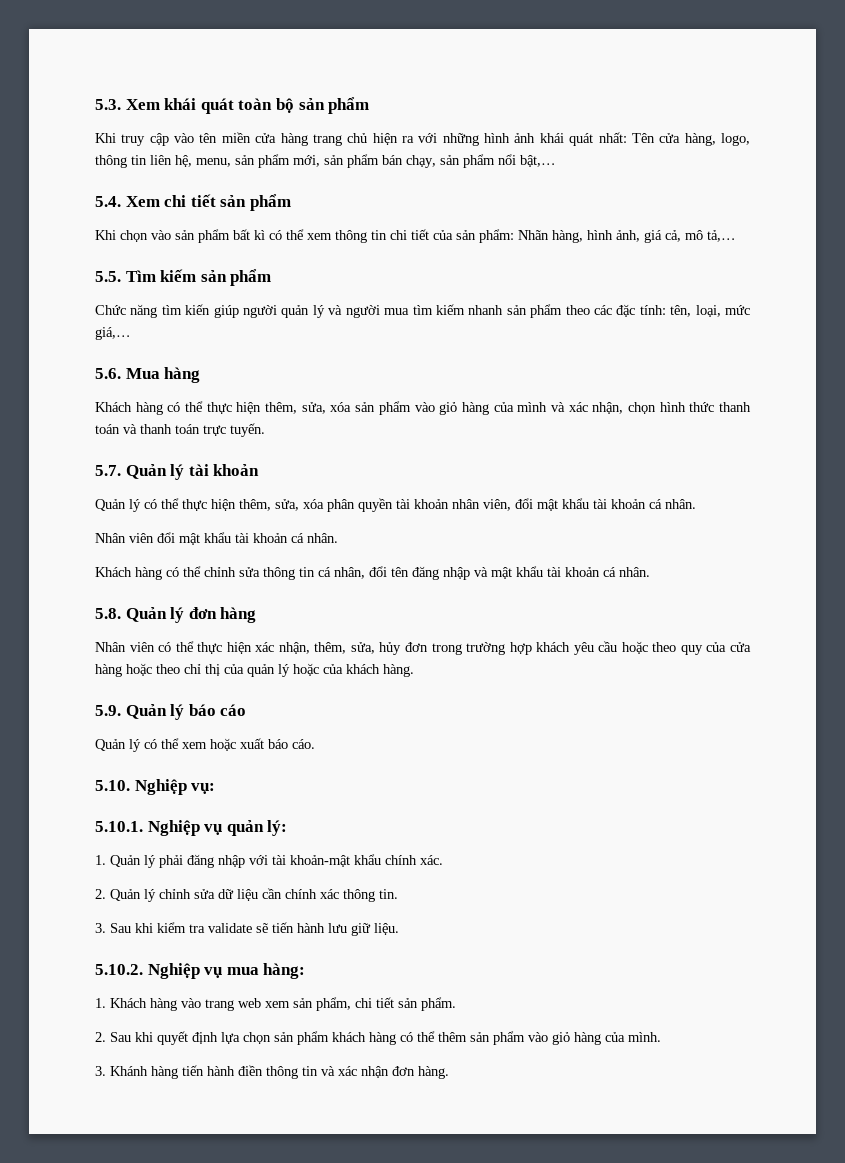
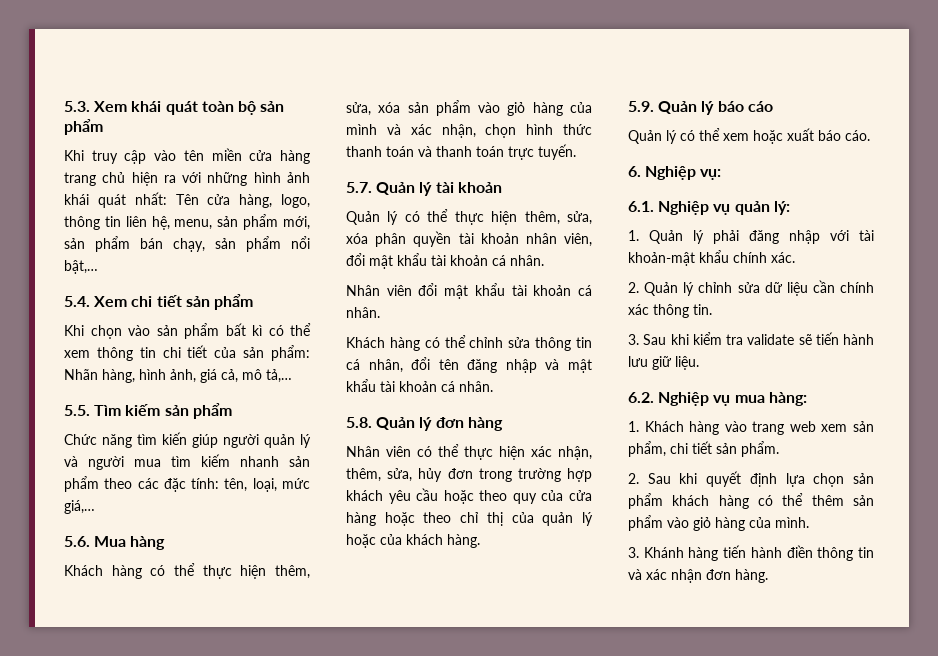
- 5.10. Nghiệp vụ:
+ 6. Nghiệp vụ:
- 5.10.1. Nghiệp vụ quản lý:
+ 6.1. Nghiệp vụ quản lý:
- 5.10.2. Nghiệp vụ mua hàng:
+ 6.2. Nghiệp vụ mua hàng:

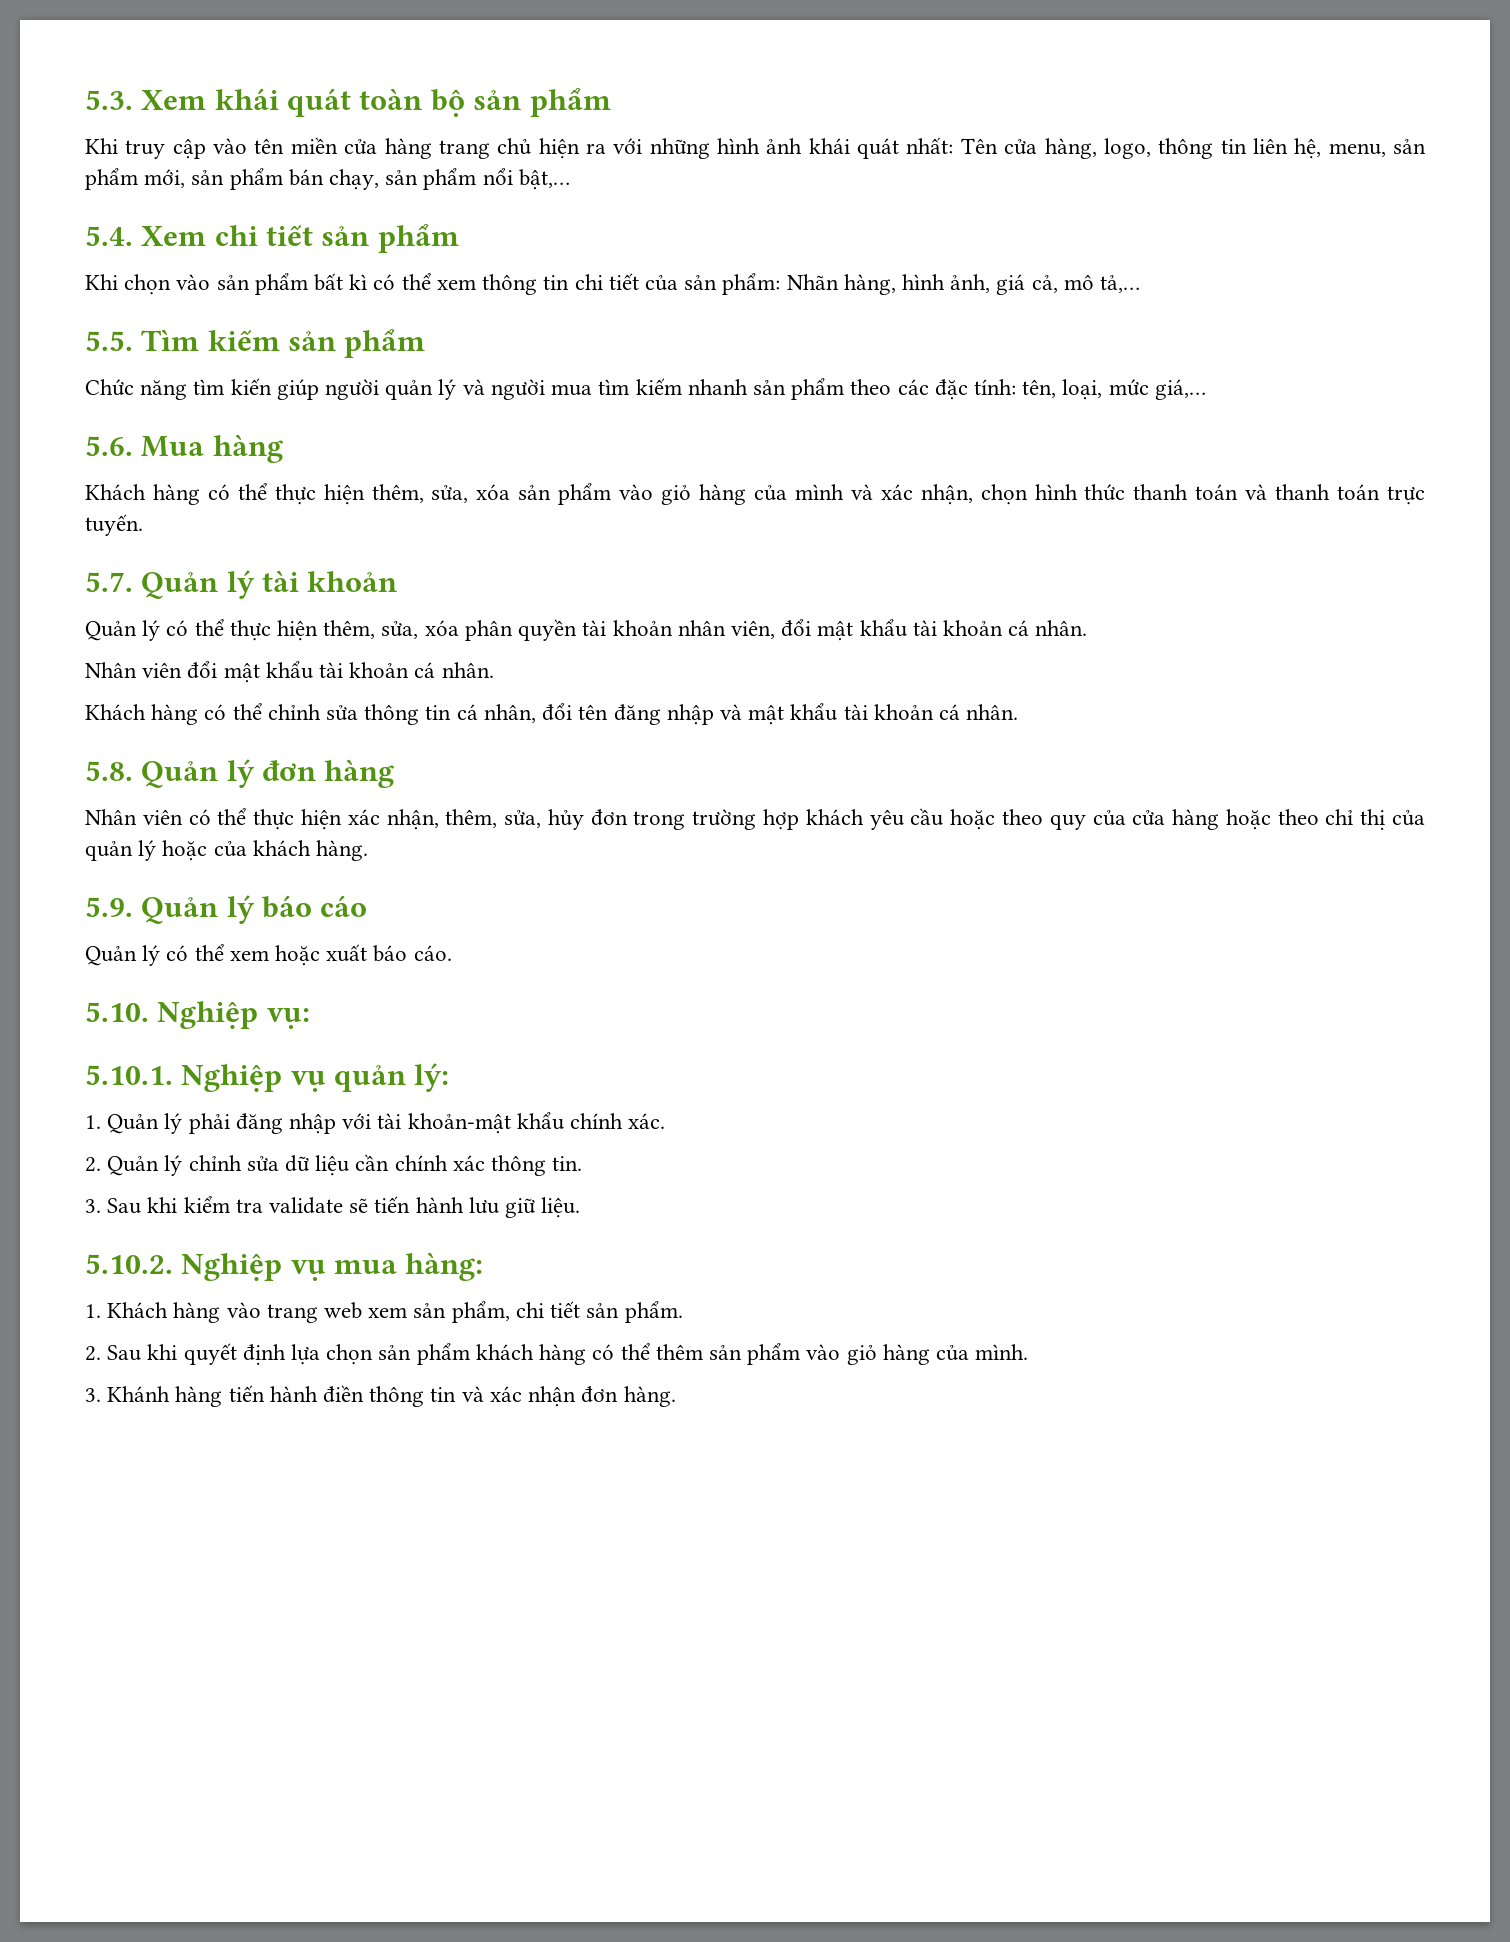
- 6. Nghiệp vụ:
+ 5.10. Nghiệp vụ:
- 6.1. Nghiệp vụ quản lý:
+ 5.10.1. Nghiệp vụ quản lý:
- 6.2. Nghiệp vụ mua hàng:
+ 5.10.2. Nghiệp vụ mua hàng:

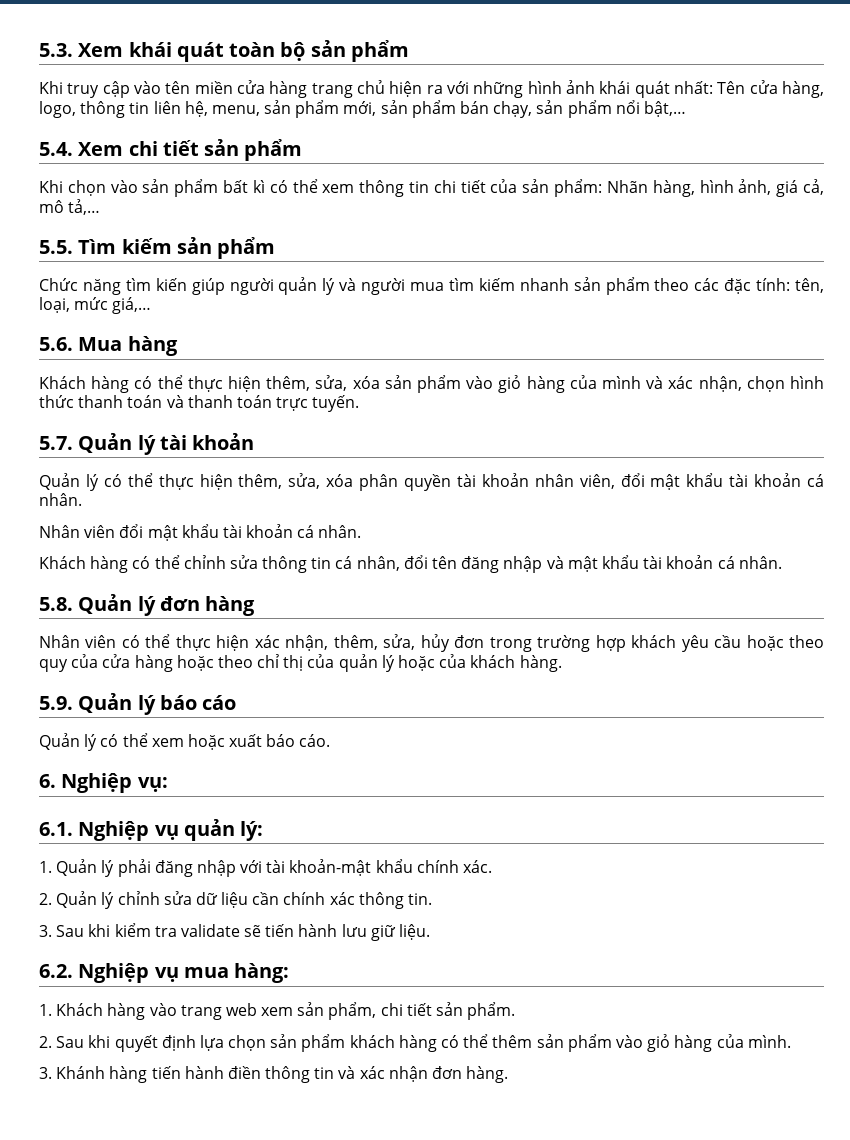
- 5.10. Nghiệp vụ:
+ 6. Nghiệp vụ:
- 5.10.1. Nghiệp vụ quản lý:
+ 6.1. Nghiệp vụ quản lý:
- 5.10.2. Nghiệp vụ mua hàng:
+ 6.2. Nghiệp vụ mua hàng:

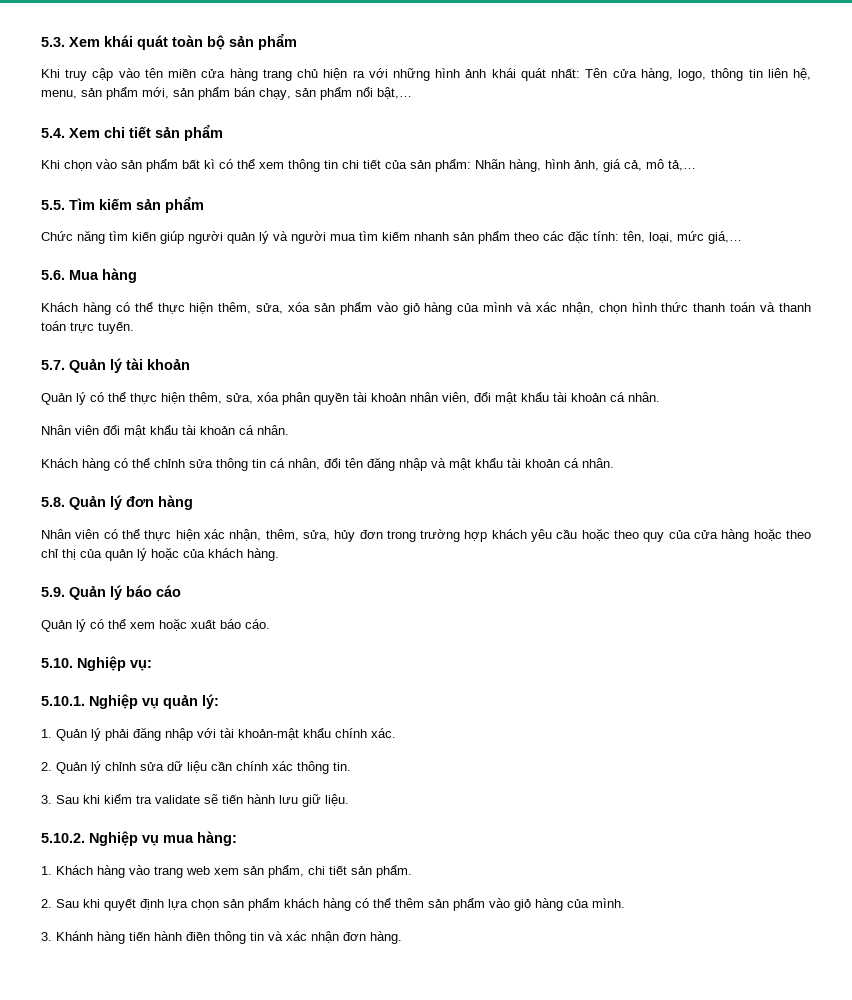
- 6. Nghiệp vụ:
+ 5.10. Nghiệp vụ:
- 6.1. Nghiệp vụ quản lý:
+ 5.10.1. Nghiệp vụ quản lý:
- 6.2. Nghiệp vụ mua hàng:
+ 5.10.2. Nghiệp vụ mua hàng:

